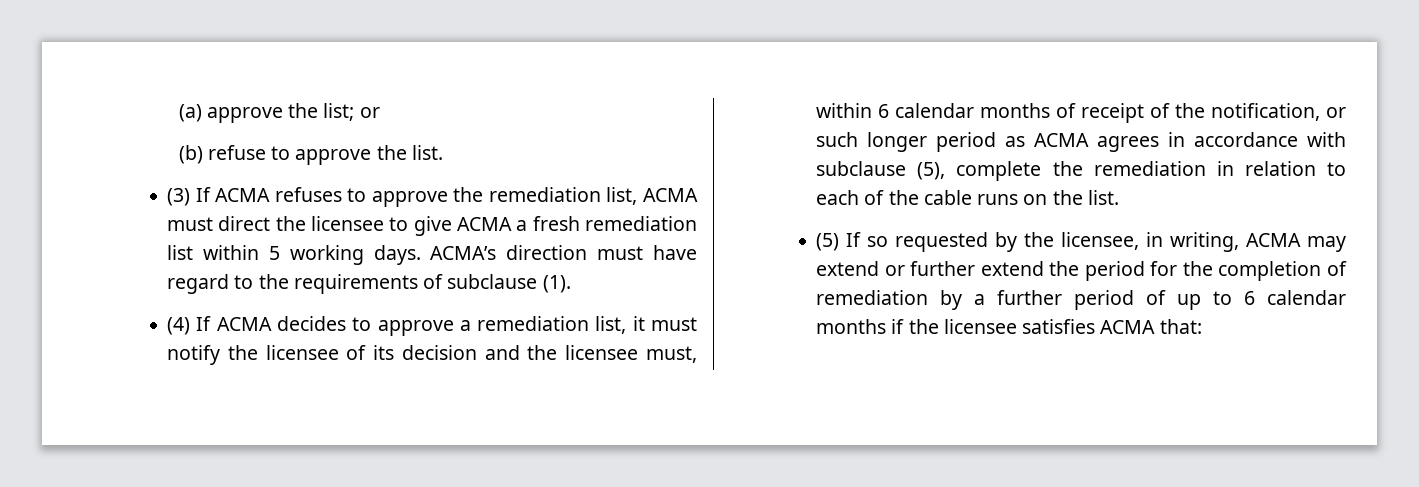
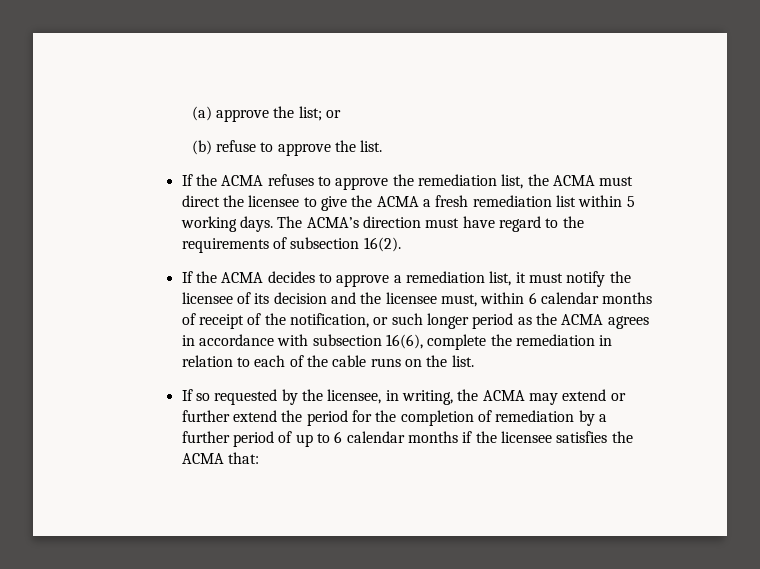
- (3) If ACMA refuses to approve the remediation list, ACMA must direct the licensee to give ACMA a fresh remediation list within 5 working days.
+ If the ACMA refuses to approve the remediation list, the ACMA must direct the licensee to give the ACMA a fresh remediation list within 5 working days.
- ACMA’s direction must have regard to the requirements of subclause (1).
- (4) If ACMA decides to approve a remediation list, it must notify the licensee of its decision and the licensee must, within 6 calendar months of receipt of the notification, or such longer period as ACMA agrees in accordance with subclause (5), complete the remediation in relation to each of the cable runs on the list.
+ The ACMA’s direction must have regard to the requirements of subsection 16(2).
+ If the ACMA decides to approve a remediation list, it must notify the licensee of its decision and the licensee must, within 6 calendar months of receipt of the notification, or such longer period as the ACMA agrees in accordance with subsection 16(6), complete the remediation in relation to each of the cable runs on the list.
- (5) If so requested by the licensee, in writing, ACMA may extend or further extend the period for the completion of remediation by a further period of up to 6 calendar months if the licensee satisfies ACMA that:
+ If so requested by the licensee, in writing, the ACMA may extend or further extend the period for the completion of remediation by a further period of up to 6 calendar months if the licensee satisfies the ACMA that:

